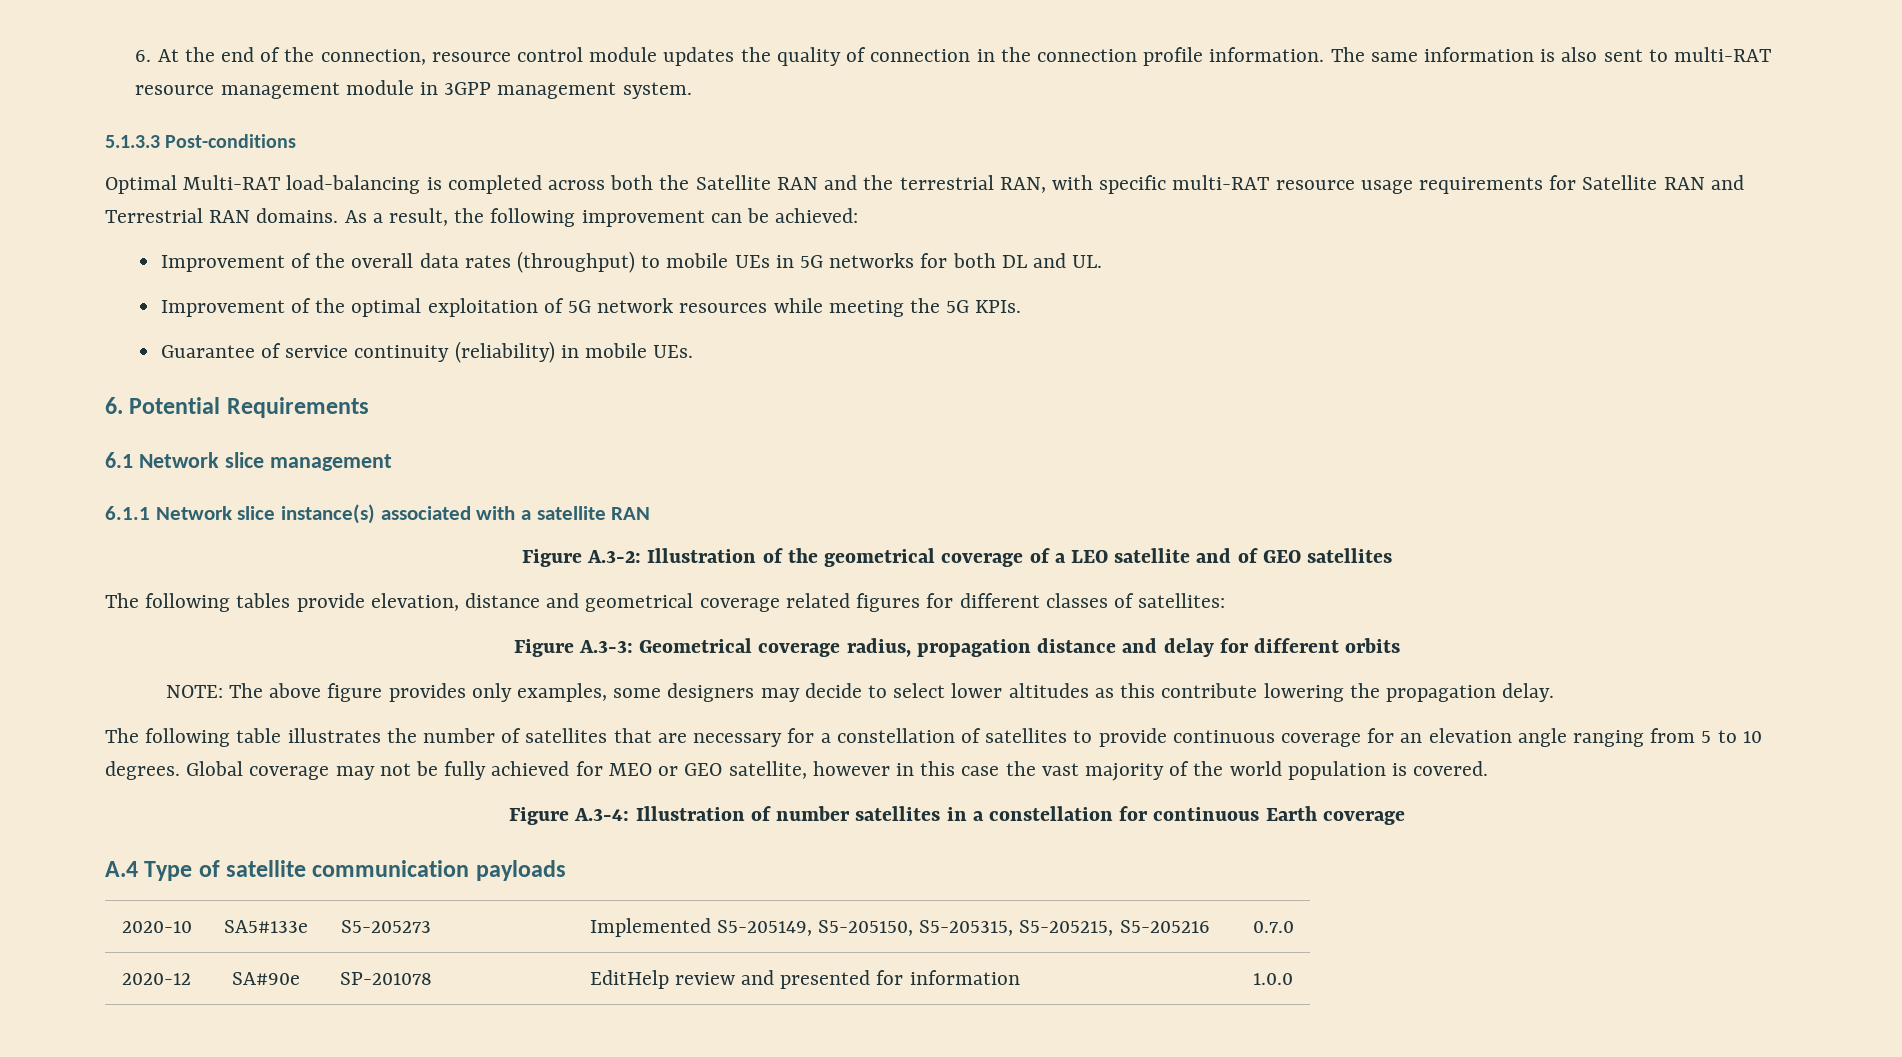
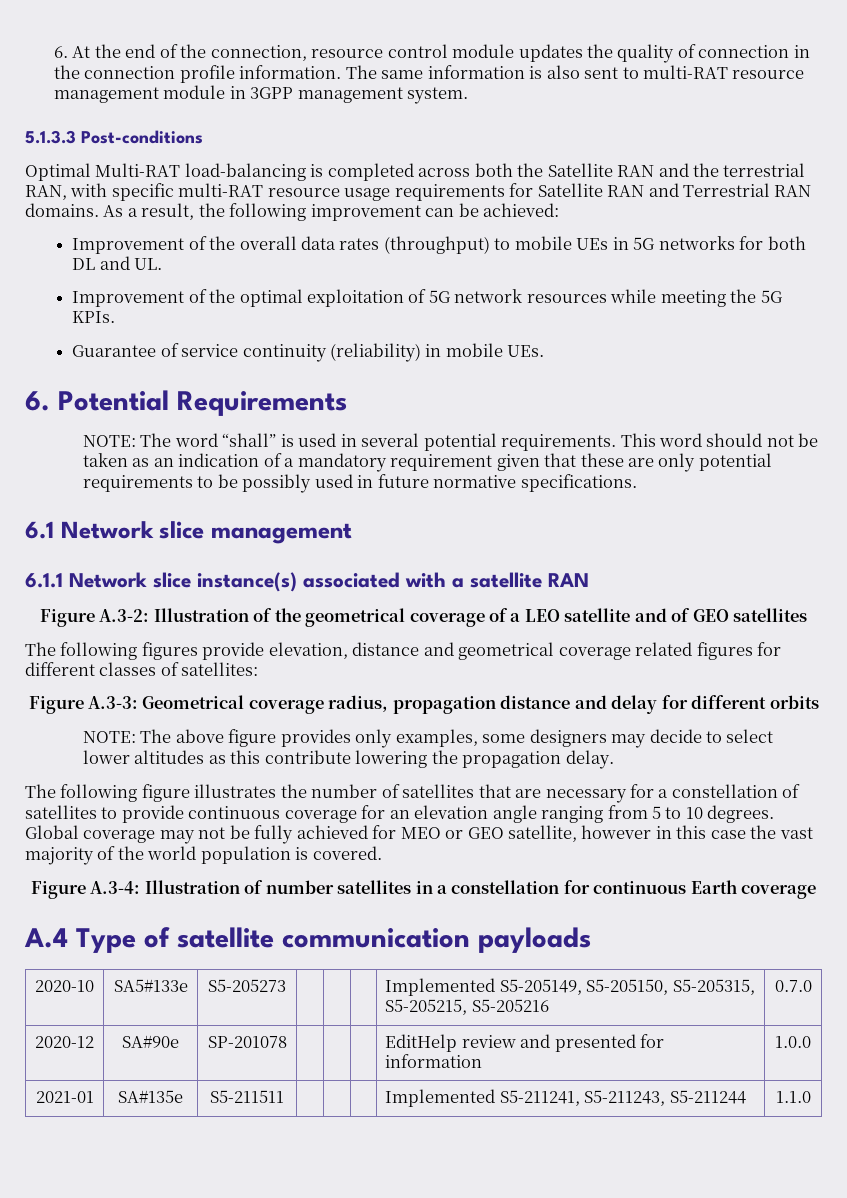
+ NOTE: The word “shall” is used in several potential requirements. This word should not be taken as an indication of a mandatory requirement given that these are only potential requirements to be possibly used in future normative specifications.
- The following tables provide elevation, distance and geometrical coverage related figures for different classes of satellites:
+ The following figures provide elevation, distance and geometrical coverage related figures for different classes of satellites:
- The following table illustrates the number of satellites that are necessary for a constellation of satellites to provide continuous coverage for an elevation angle ranging from 5 to 10 degrees.
+ The following figure illustrates the number of satellites that are necessary for a constellation of satellites to provide continuous coverage for an elevation angle ranging from 5 to 10 degrees.
+ 2021-01 | SA#135e | S5-211511 | | | | Implemented S5-211241, S5-211243, S5-211244 | 1.1.0

